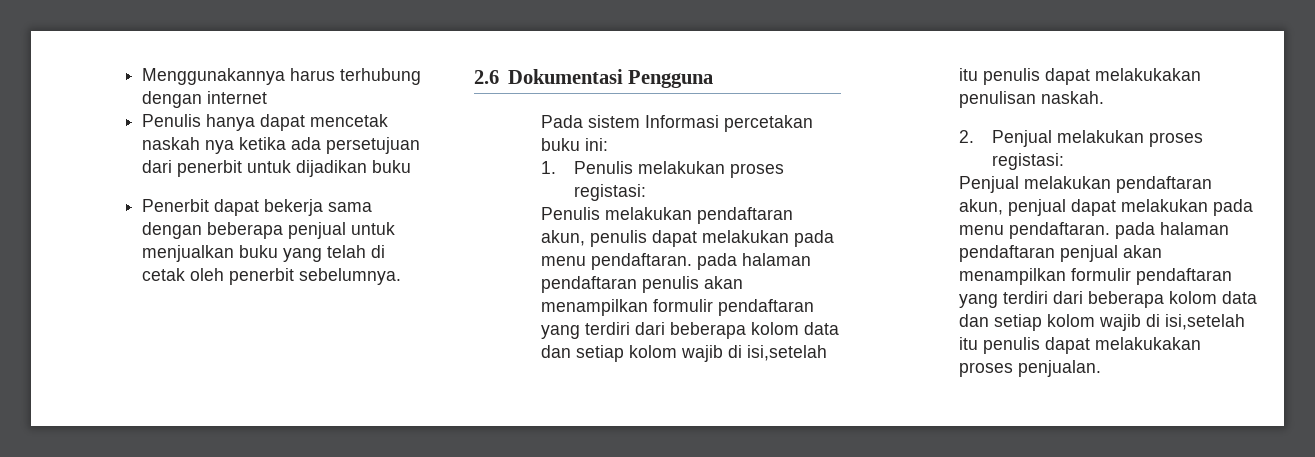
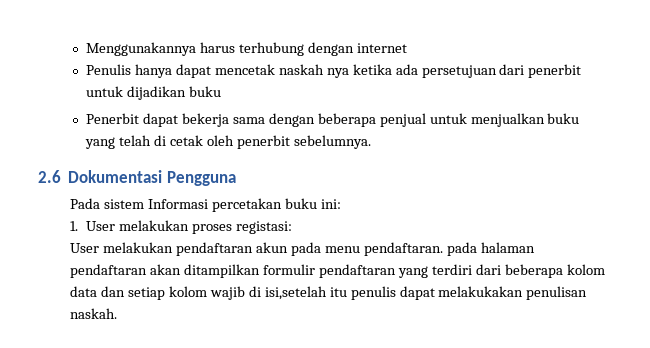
- 1. Penulis melakukan proses registasi:
- Penulis melakukan pendaftaran akun, penulis dapat melakukan pada menu pendaftaran. pada halaman pendaftaran penulis akan menampilkan formulir pendaftaran yang terdiri dari beberapa kolom data dan setiap kolom wajib di isi,setelah itu penulis dapat melakukakan penulisan naskah.
+ 1. User melakukan proses registasi:
+ User melakukan pendaftaran akun pada menu pendaftaran. pada halaman pendaftaran akan ditampilkan formulir pendaftaran yang terdiri dari beberapa kolom data dan setiap kolom wajib di isi,setelah itu penulis dapat melakukakan penulisan naskah.
- 2. Penjual melakukan proses registasi:
- Penjual melakukan pendaftaran akun, penjual dapat melakukan pada menu pendaftaran. pada halaman pendaftaran penjual akan menampilkan formulir pendaftaran yang terdiri dari beberapa kolom data dan setiap kolom wajib di isi,setelah itu penulis dapat melakukakan proses penjualan.

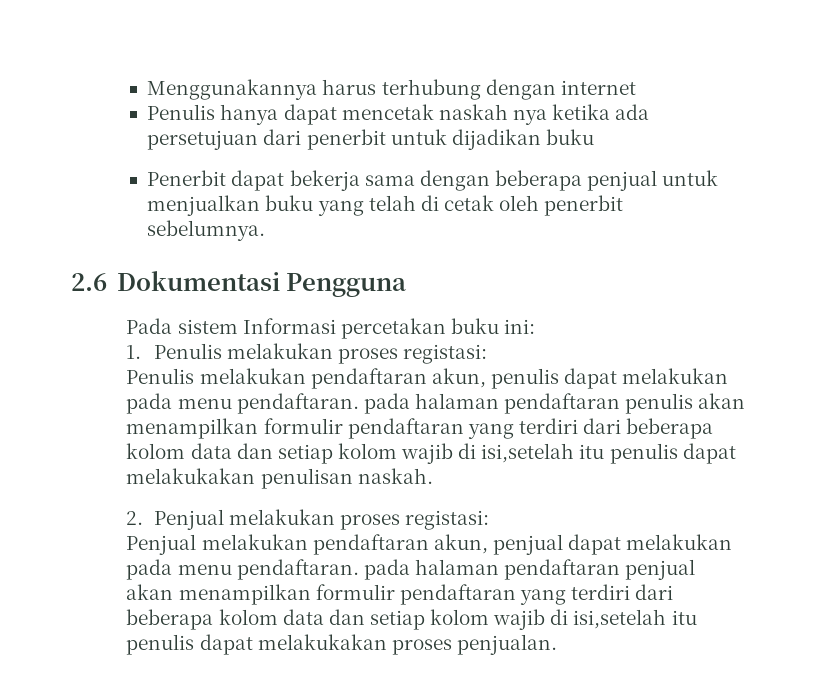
- 1. User melakukan proses registasi:
- User melakukan pendaftaran akun pada menu pendaftaran. pada halaman pendaftaran akan ditampilkan formulir pendaftaran yang terdiri dari beberapa kolom data dan setiap kolom wajib di isi,setelah itu penulis dapat melakukakan penulisan naskah.
+ 1. Penulis melakukan proses registasi:
+ Penulis melakukan pendaftaran akun, penulis dapat melakukan pada menu pendaftaran. pada halaman pendaftaran penulis akan menampilkan formulir pendaftaran yang terdiri dari beberapa kolom data dan setiap kolom wajib di isi,setelah itu penulis dapat melakukakan penulisan naskah.
+ 2. Penjual melakukan proses registasi:
+ Penjual melakukan pendaftaran akun, penjual dapat melakukan pada menu pendaftaran. pada halaman pendaftaran penjual akan menampilkan formulir pendaftaran yang terdiri dari beberapa kolom data dan setiap kolom wajib di isi,setelah itu penulis dapat melakukakan proses penjualan.

